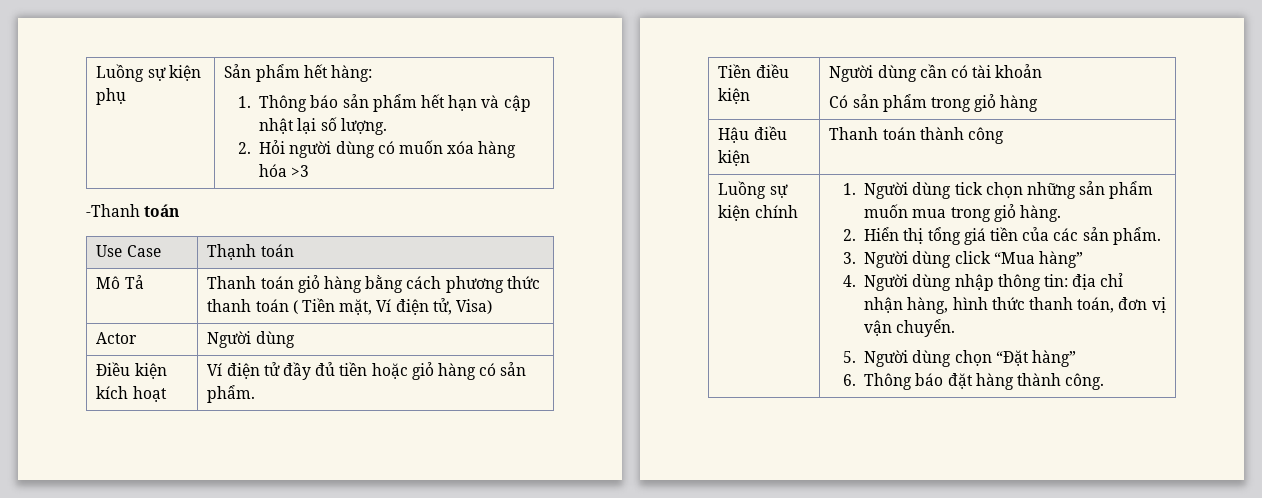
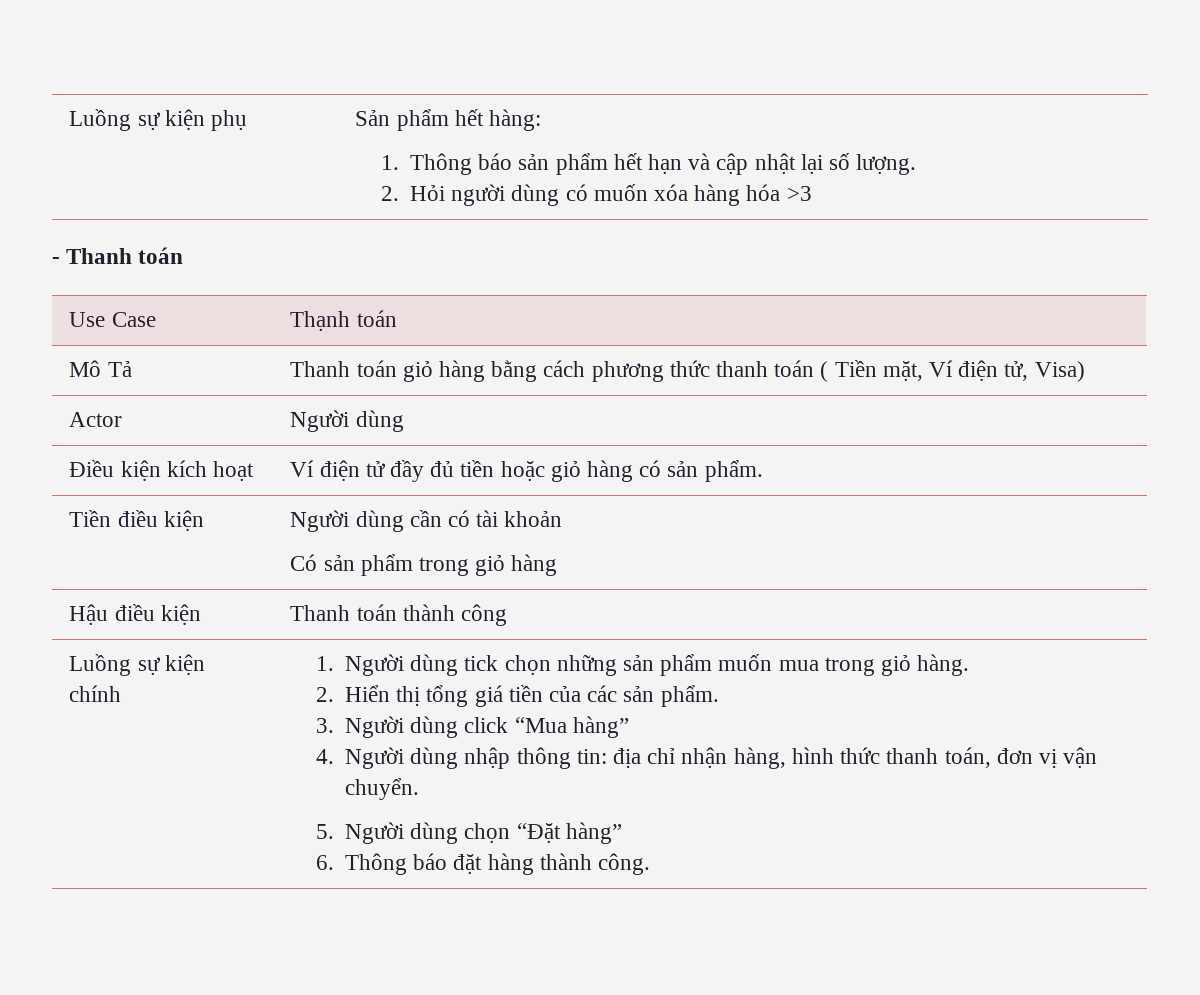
- -Thanh toán
+ - Thanh toán

